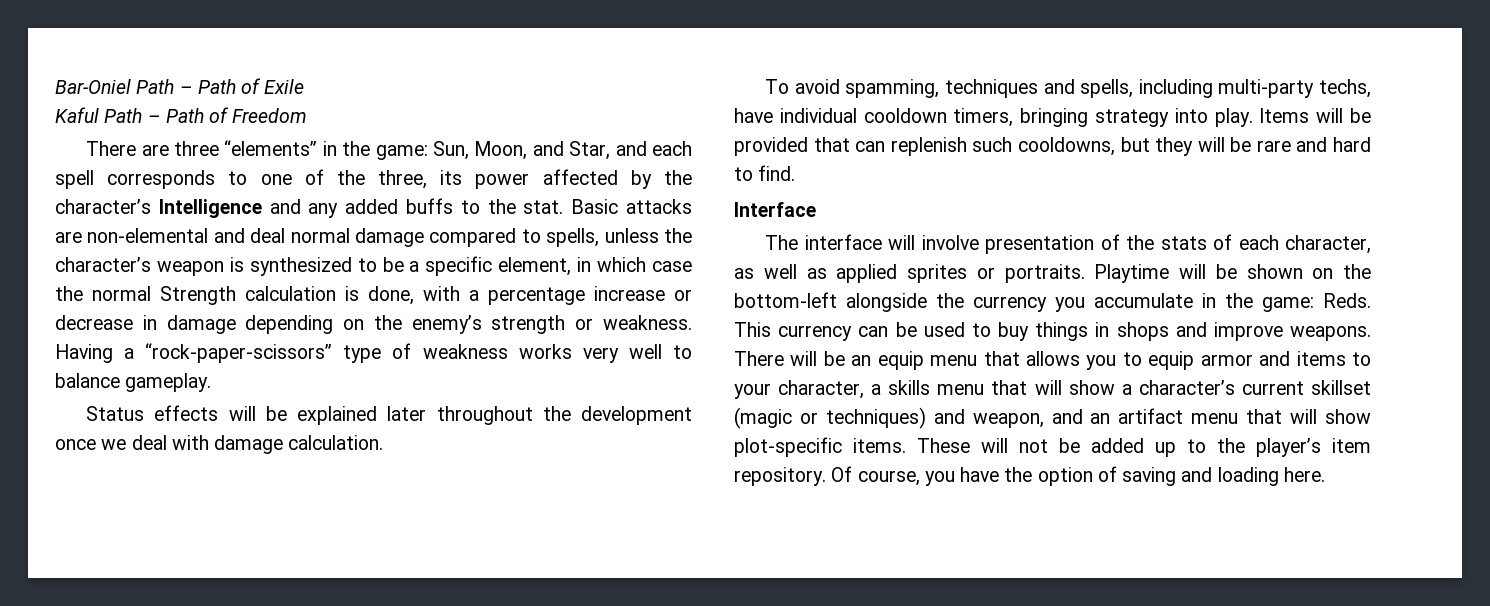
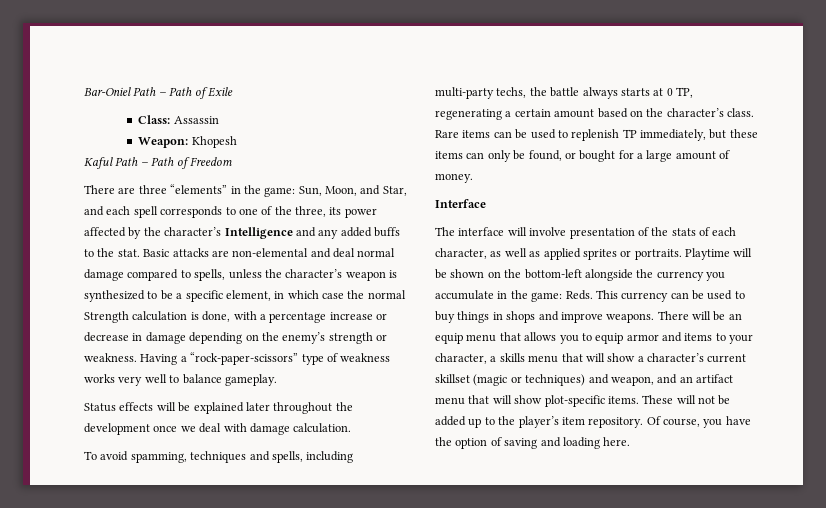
+ Class: Assassin
+ Weapon: Khopesh
- To avoid spamming, techniques and spells, including multi-party techs, have individual cooldown timers, bringing strategy into play. Items will be provided that can replenish such cooldowns, but they will be rare and hard to find.
+ To avoid spamming, techniques and spells, including multi-party techs, the battle always starts at 0 TP, regenerating a certain amount based on the character’s class. Rare items can be used to replenish TP immediately, but these items can only be found, or bought for a large amount of money.

